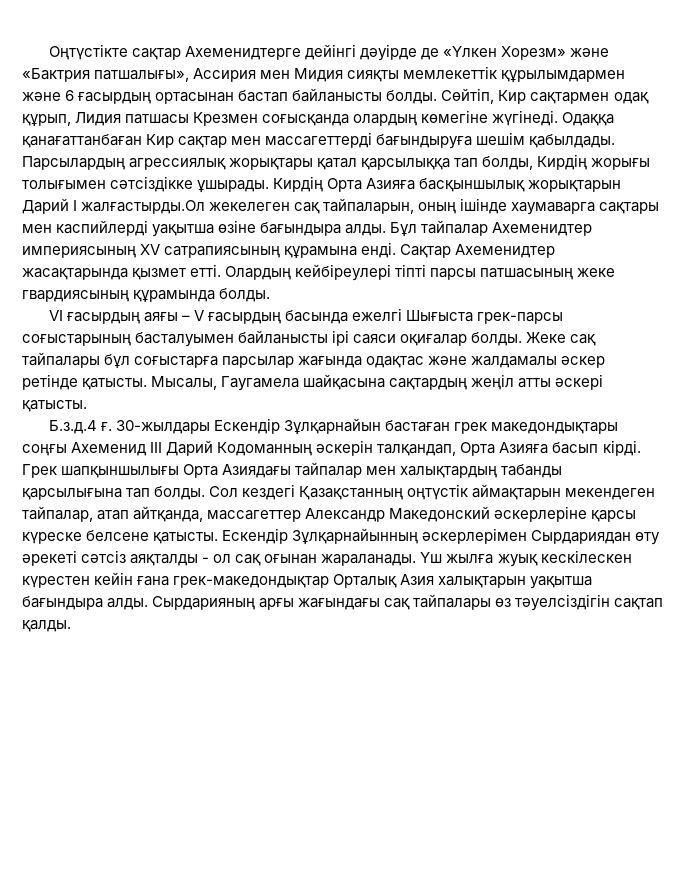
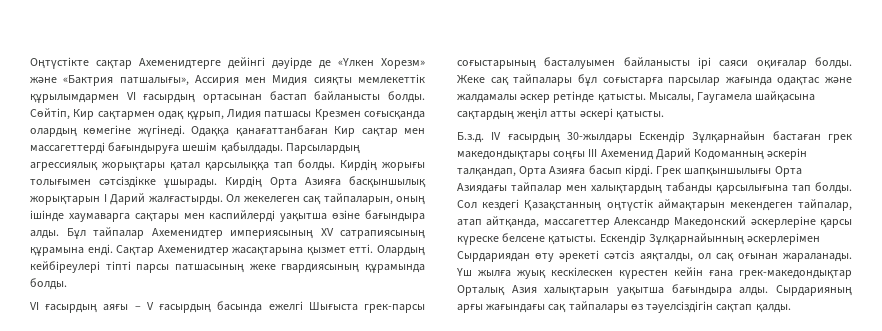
- Оңтүстікте сақтар Ахеменидтерге дейінгі дәуірде де «Үлкен Хорезм» және «Бактрия патшалығы», Ассирия мен Мидия сияқты мемлекеттік құрылымдармен және 6 ғасырдың ортасынан бастап байланысты болды.
+ Оңтүстікте сақтар Ахеменидтерге дейінгі дәуірде де «Үлкен Хорезм» және «Бактрия патшалығы», Ассирия мен Мидия сияқты мемлекеттік құрылымдармен VI ғасырдың ортасынан бастап байланысты болды.
- Парсылардың агрессиялық жорықтары қатал қарсылыққа тап болды, Кирдің жорығы толығымен сәтсіздікке ұшырады.
+ Парсылардың агрессиялық жорықтары қатал қарсылыққа тап болды. Кирдің жорығы толығымен сәтсіздікке ұшырады.
- Кирдің Орта Азияға басқыншылық жорықтарын Дарий I жалғастырды.Ол жекелеген сақ тайпаларын, оның ішінде хаумаварга сақтары мен каспийлерді уақытша өзіне бағындыра алды.
+ Кирдің Орта Азияға басқыншылық жорықтарын I Дарий жалғастырды. Ол жекелеген сақ тайпаларын, оның ішінде хаумаварга сақтары мен каспийлерді уақытша өзіне бағындыра алды.
- Сақтар Ахеменидтер жасақтарында қызмет етті.
+ Сақтар Ахеменидтер жасақтарына қызмет етті.
- Б.з.д.4 ғ. 30-жылдары Ескендір Зұлқарнайын бастаған грек македондықтары соңғы Ахеменид ІІІ Дарий Кодоманның әскерін талқандап, Орта Азияға басып кірді.
+ Б.з.д. IV ғасырдың 30-жылдары Ескендір Зұлқарнайын бастаған грек македондықтары соңғы ІІІ Ахеменид Дарий Кодоманның әскерін талқандап, Орта Азияға басып кірді.
- Ескендір Зұлқарнайынның әскерлерімен Сырдариядан өту әрекеті сәтсіз аяқталды - ол сақ оғынан жараланады.
+ Ескендір Зұлқарнайынның әскерлерімен Сырдариядан өту әрекеті сәтсіз аяқталды, ол сақ оғынан жараланады.

